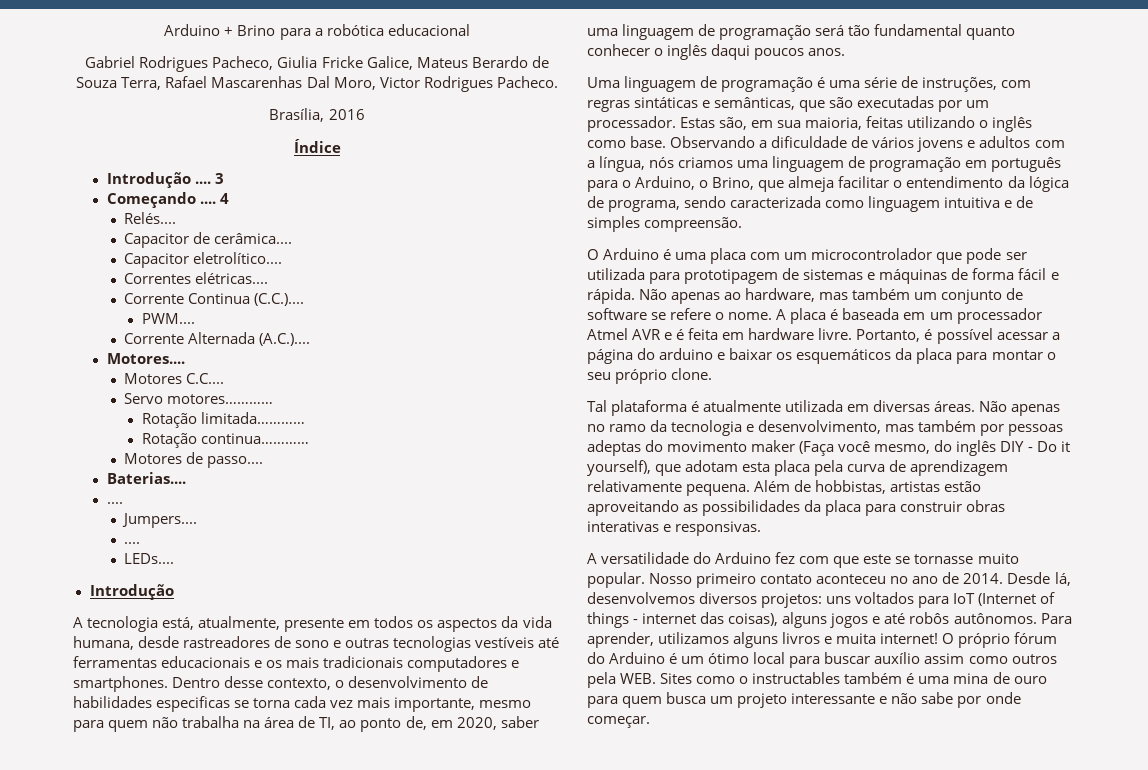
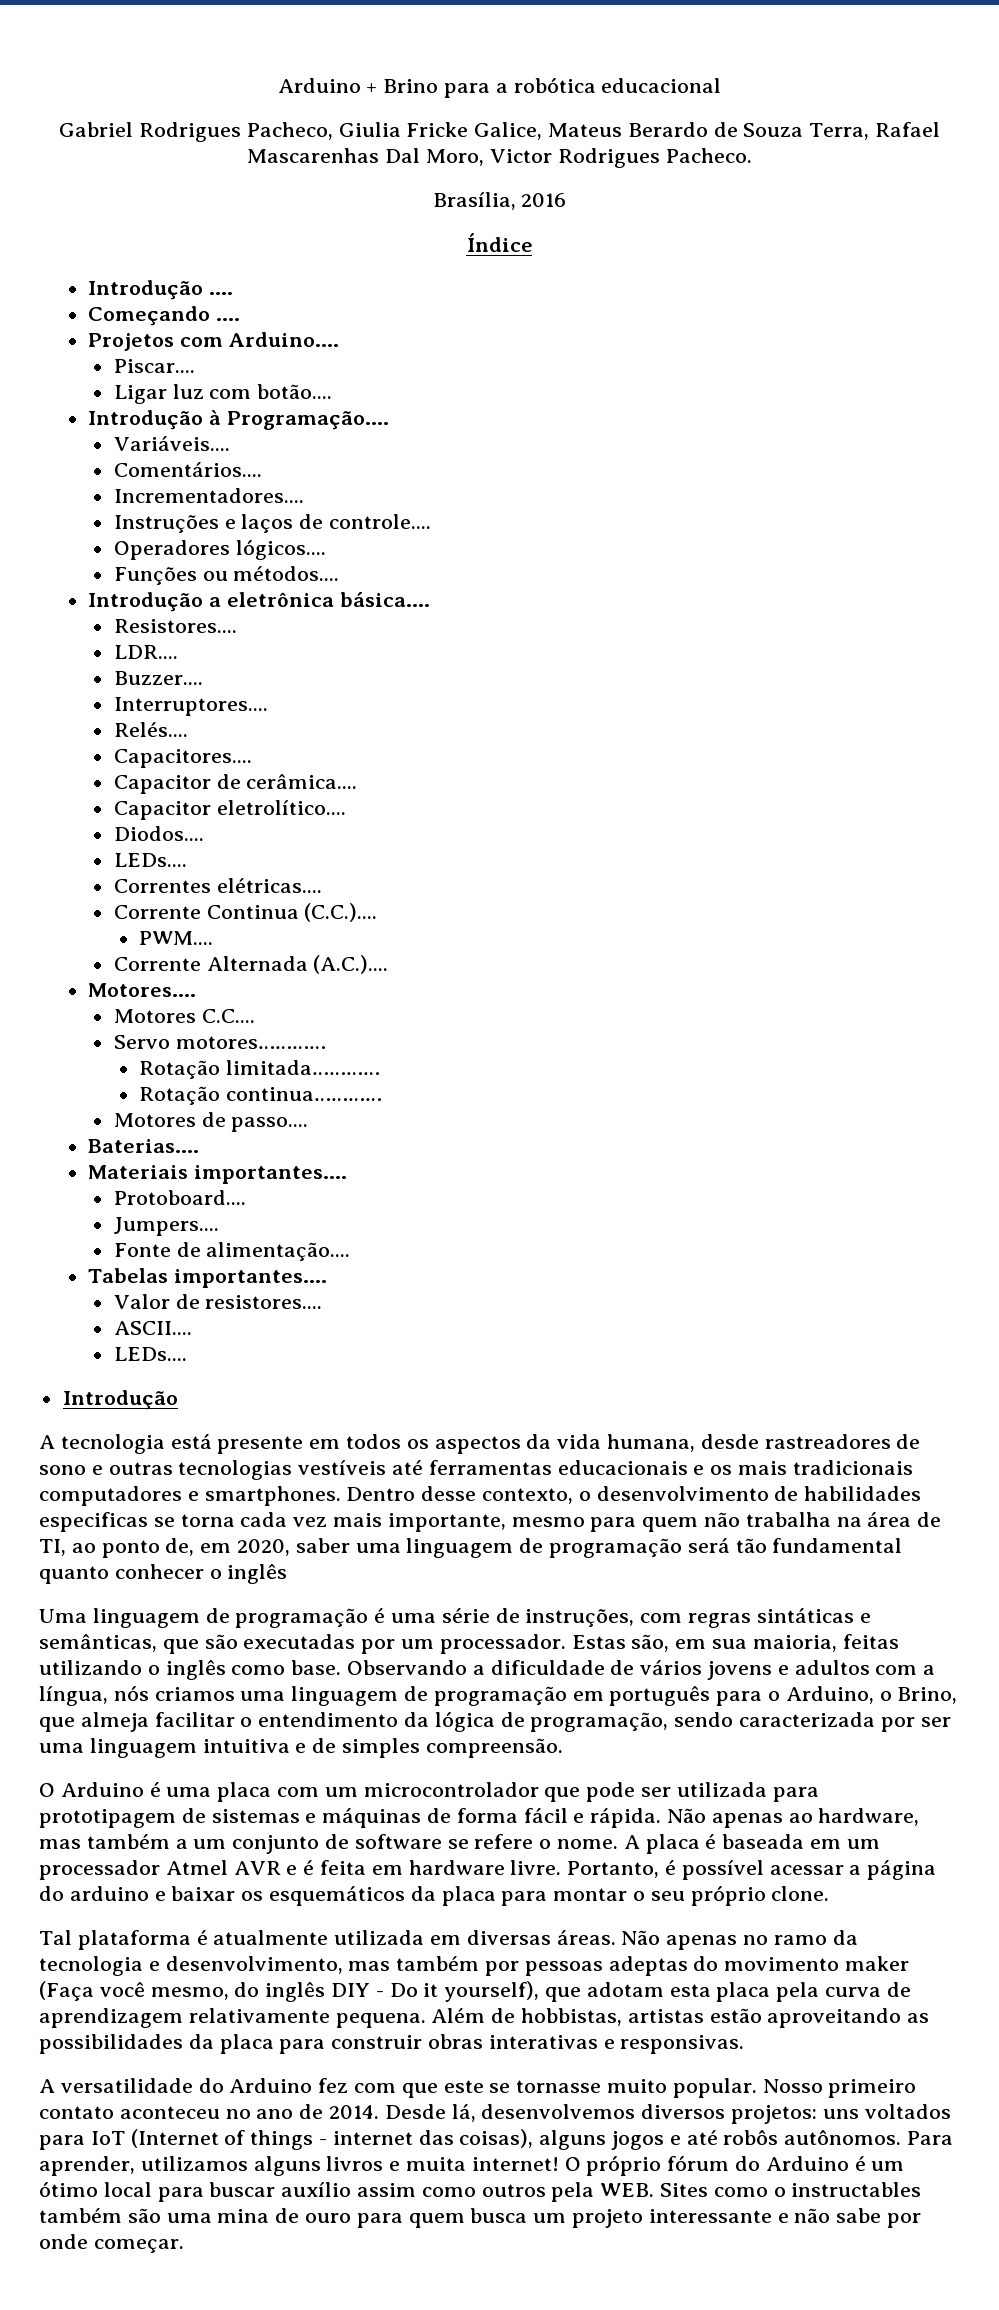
- 3
- Começando .... 4
+ Começando ....
+ Projetos com Arduino....
+ Piscar....
+ Ligar luz com botão....
+ Introdução à Programação....
+ Variáveis....
+ Comentários....
+ Incrementadores....
+ Instruções e laços de controle....
+ Operadores lógicos....
+ Funções ou métodos....
+ Introdução a eletrônica básica....
+ Resistores....
+ LDR....
+ Buzzer....
+ Interruptores....
+ Capacitores....
+ Diodos....
+ LEDs....
  Baterias....
- ....
+ Materiais importantes....
+ Protoboard....
  Jumpers....
- ....
+ Fonte de alimentação....
+ Tabelas importantes....
+ Valor de resistores....
+ ASCII....
- A tecnologia está, atualmente, presente em todos os aspectos da vida humana, desde rastreadores de sono e outras tecnologias vestíveis até ferramentas educacionais e os mais tradicionais computadores e smartphones.
+ A tecnologia está presente em todos os aspectos da vida humana, desde rastreadores de sono e outras tecnologias vestíveis até ferramentas educacionais e os mais tradicionais computadores e smartphones.
- Dentro desse contexto, o desenvolvimento de habilidades especificas se torna cada vez mais importante, mesmo para quem não trabalha na área de TI, ao ponto de, em 2020, saber uma linguagem de programação será tão fundamental quanto conhecer o inglês daqui poucos anos.
+ Dentro desse contexto, o desenvolvimento de habilidades especificas se torna cada vez mais importante, mesmo para quem não trabalha na área de TI, ao ponto de, em 2020, saber uma linguagem de programação será tão fundamental quanto conhecer o inglês
- Observando a dificuldade de vários jovens e adultos com a língua, nós criamos uma linguagem de programação em português para o Arduino, o Brino, que almeja facilitar o entendimento da lógica de programa, sendo caracterizada como linguagem intuitiva e de simples compreensão.
+ Observando a dificuldade de vários jovens e adultos com a língua, nós criamos uma linguagem de programação em português para o Arduino, o Brino, que almeja facilitar o entendimento da lógica de programação, sendo caracterizada por ser uma linguagem intuitiva e de simples compreensão.
- Não apenas ao hardware, mas também um conjunto de software se refere o nome.
+ Não apenas ao hardware, mas também a um conjunto de software se refere o nome.
- O próprio fórum do Arduino é um ótimo local para buscar auxílio assim como outros pela WEB. Sites como o instructables também é uma mina de ouro para quem busca um projeto interessante e não sabe por onde começar.
+ O próprio fórum do Arduino é um ótimo local para buscar auxílio assim como outros pela WEB. Sites como o instructables também são uma mina de ouro para quem busca um projeto interessante e não sabe por onde começar.

